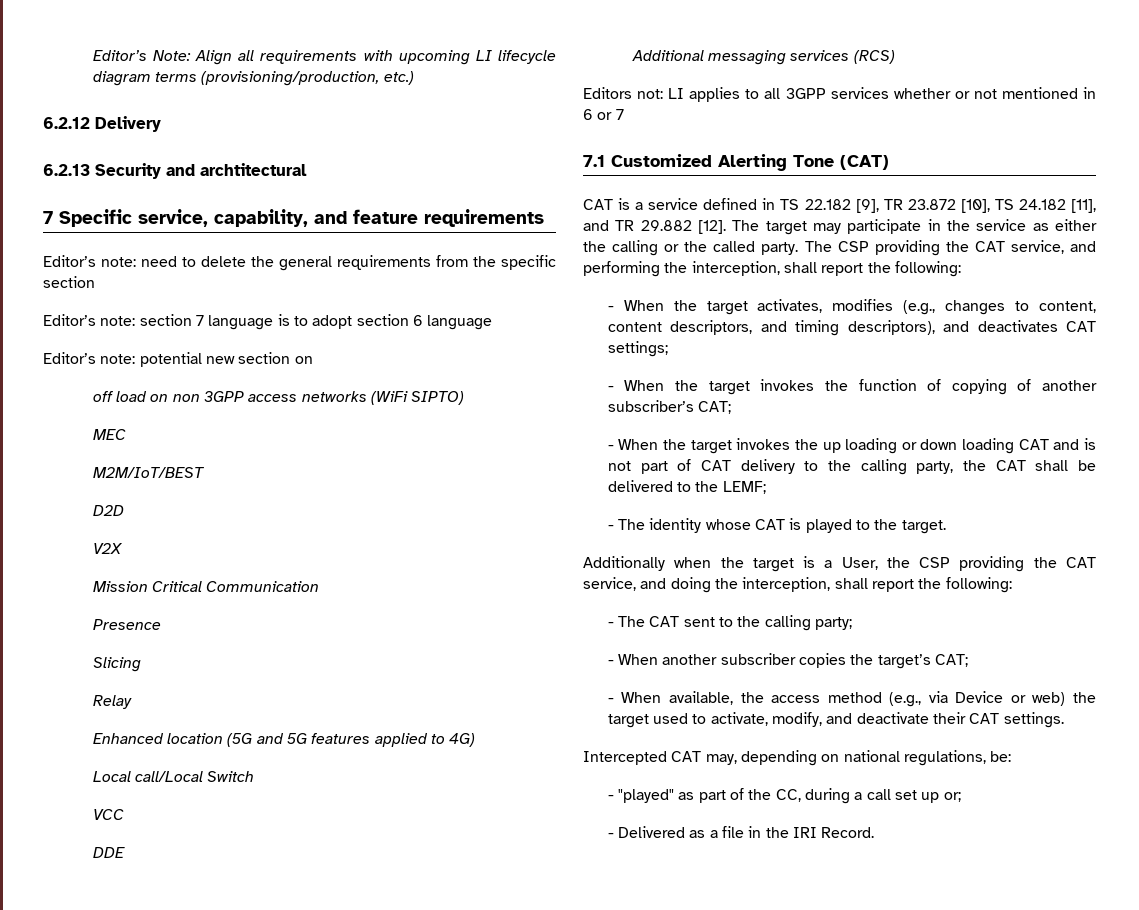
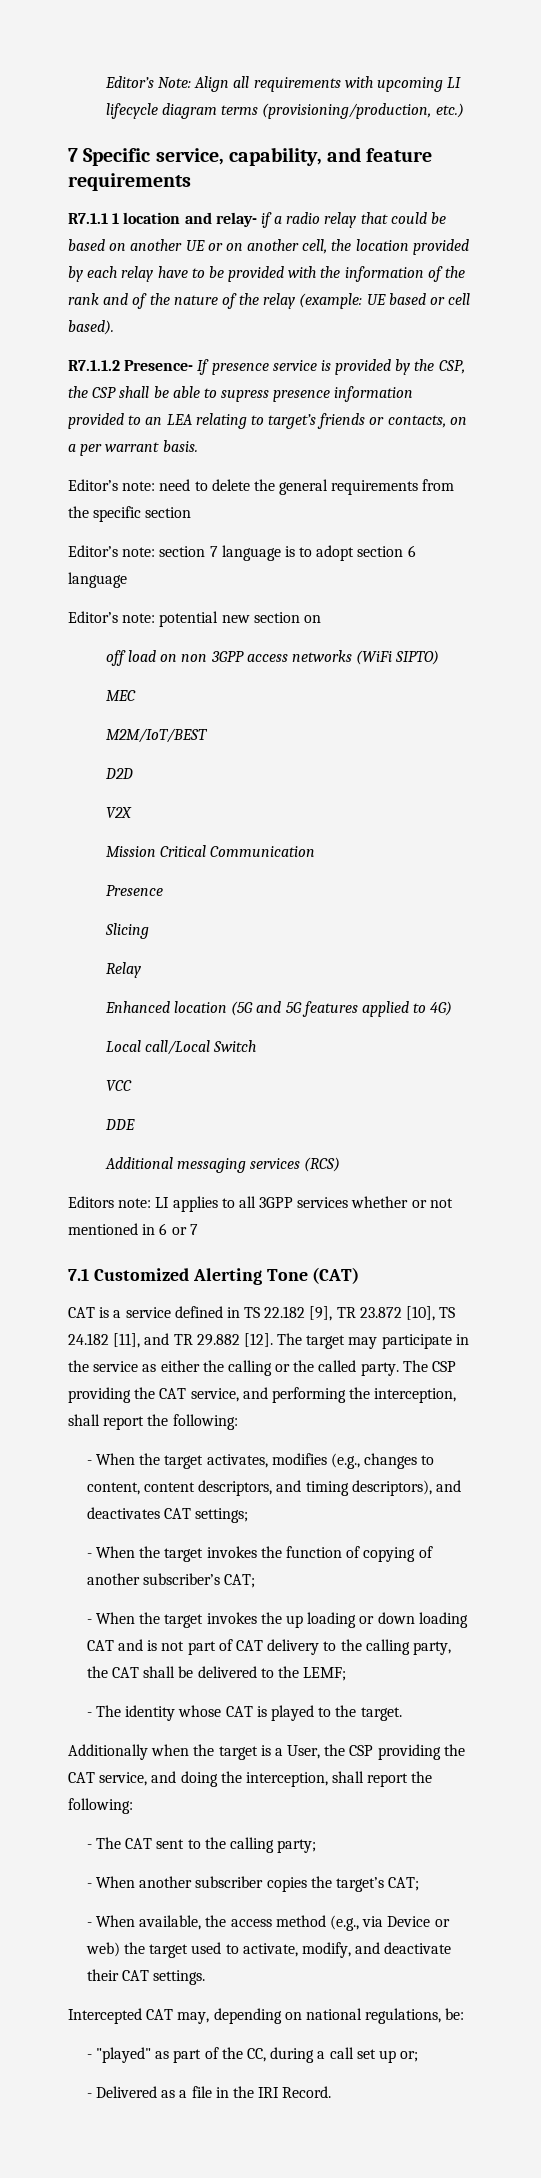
- 6.2.12 Delivery
- 6.2.13 Security and archtitectural
+ R7.1.1 1 location and relay- if a radio relay that could be based on another UE or on another cell, the location provided by each relay have to be provided with the information of the rank and of the nature of the relay (example: UE based or cell based).
+ R7.1.1.2 Presence- If presence service is provided by the CSP, the CSP shall be able to supress presence information provided to an LEA relating to target’s friends or contacts, on a per warrant basis.
- Editors not: LI applies to all 3GPP services whether or not mentioned in 6 or 7
+ Editors note: LI applies to all 3GPP services whether or not mentioned in 6 or 7

